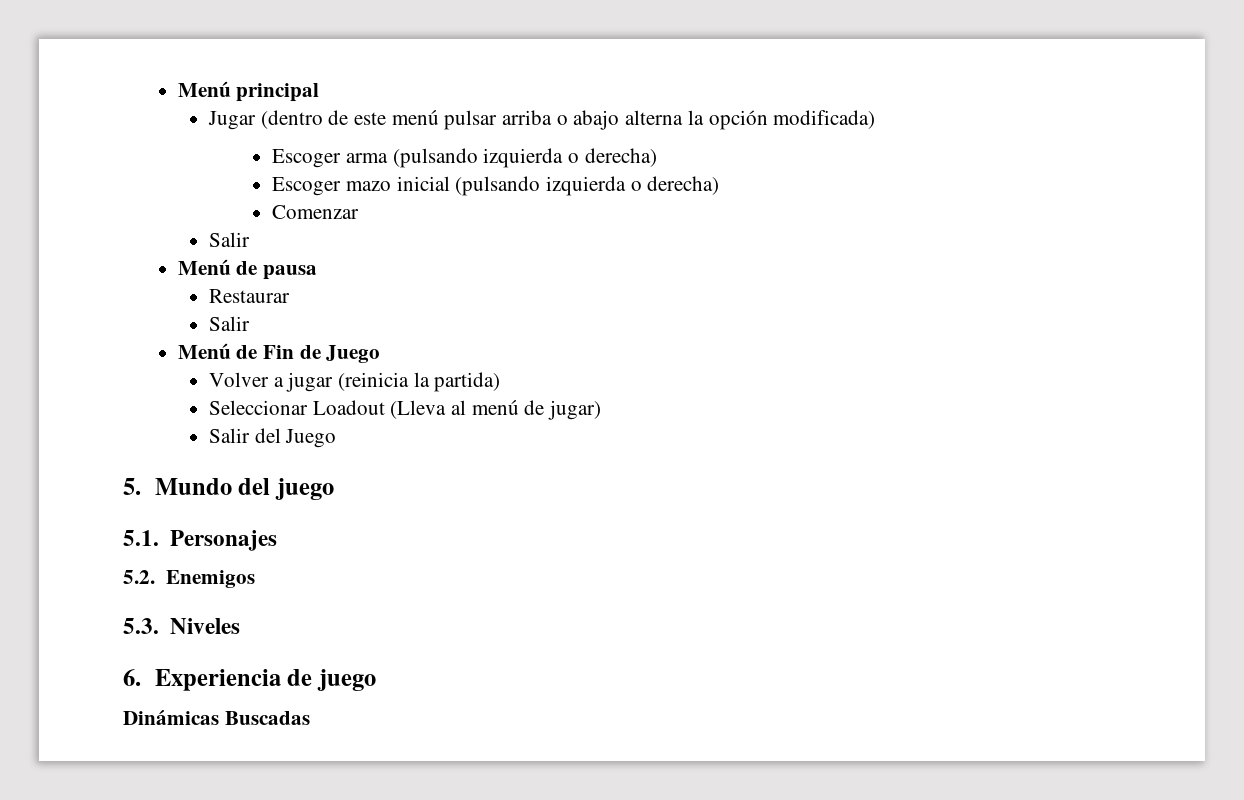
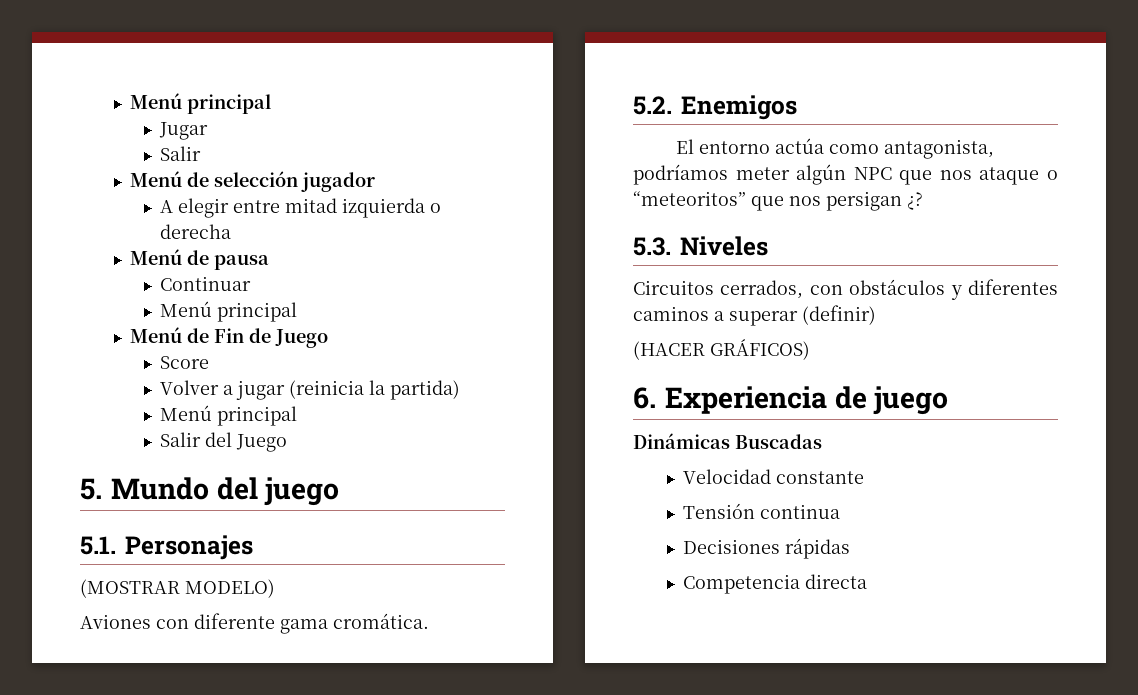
- Jugar (dentro de este menú pulsar arriba o abajo alterna la opción modificada)
- Escoger arma (pulsando izquierda o derecha)
- Escoger mazo inicial (pulsando izquierda o derecha)
- Comenzar
+ Jugar
  Salir
+ Menú de selección jugador
+ A elegir entre mitad izquierda o derecha
- Restaurar
- Salir
+ Continuar
+ Menú principal
+ Score
  Volver a jugar (reinicia la partida)
- Seleccionar Loadout (Lleva al menú de jugar)
+ Menú principal
+ (MOSTRAR MODELO)
+ Aviones con diferente gama cromática.
  5.2. Enemigos
+ El entorno actúa como antagonista, podríamos meter algún NPC que nos ataque o “meteoritos” que nos persigan ¿?
  5.3. Niveles
+ Circuitos cerrados, con obstáculos y diferentes caminos a superar (definir)
+ (HACER GRÁFICOS)
+ Velocidad constante
+ Tensión continua
+ Decisiones rápidas
+ Competencia directa

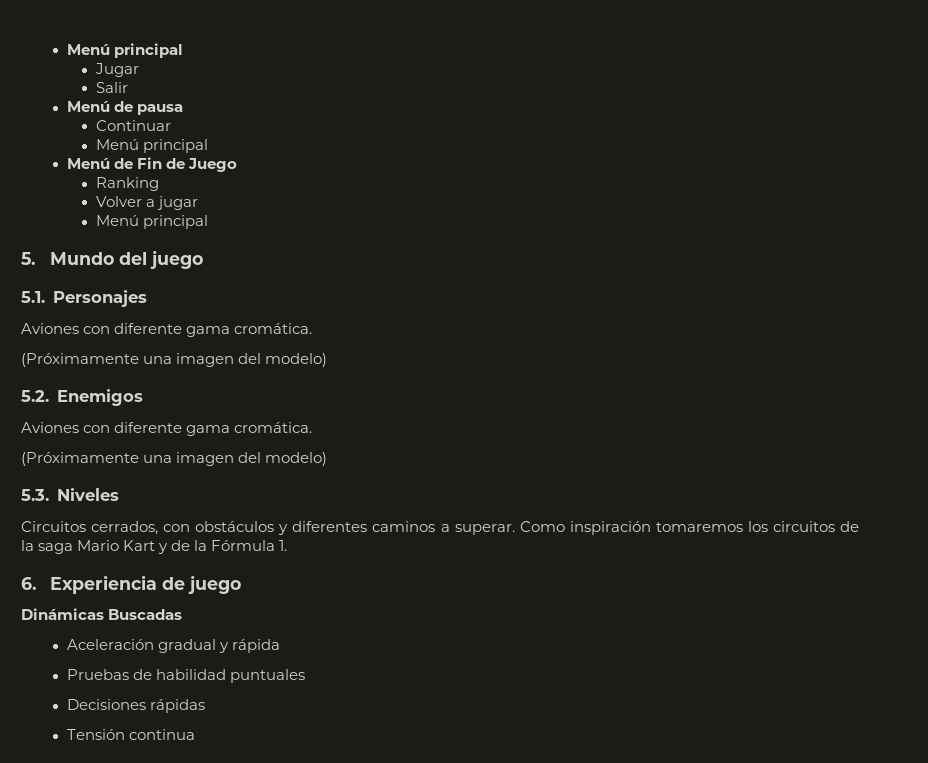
- Menú de selección jugador
- A elegir entre mitad izquierda o derecha
- Score
+ Ranking
- Volver a jugar (reinicia la partida)
+ Volver a jugar
  Menú principal
- Salir del Juego
  5.1. Personajes
- (MOSTRAR MODELO)
  Aviones con diferente gama cromática.
+ (Próximamente una imagen del modelo)
  5.2. Enemigos
- El entorno actúa como antagonista, podríamos meter algún NPC que nos ataque o “meteoritos” que nos persigan ¿?
+ Aviones con diferente gama cromática.
+ (Próximamente una imagen del modelo)
- Circuitos cerrados, con obstáculos y diferentes caminos a superar (definir)
- (HACER GRÁFICOS)
+ Circuitos cerrados, con obstáculos y diferentes caminos a superar. Como inspiración tomaremos los circuitos de la saga Mario Kart y de la Fórmula 1.
- Velocidad constante
- Tensión continua
+ Aceleración gradual y rápida
+ Pruebas de habilidad puntuales
- Competencia directa
+ Tensión continua

